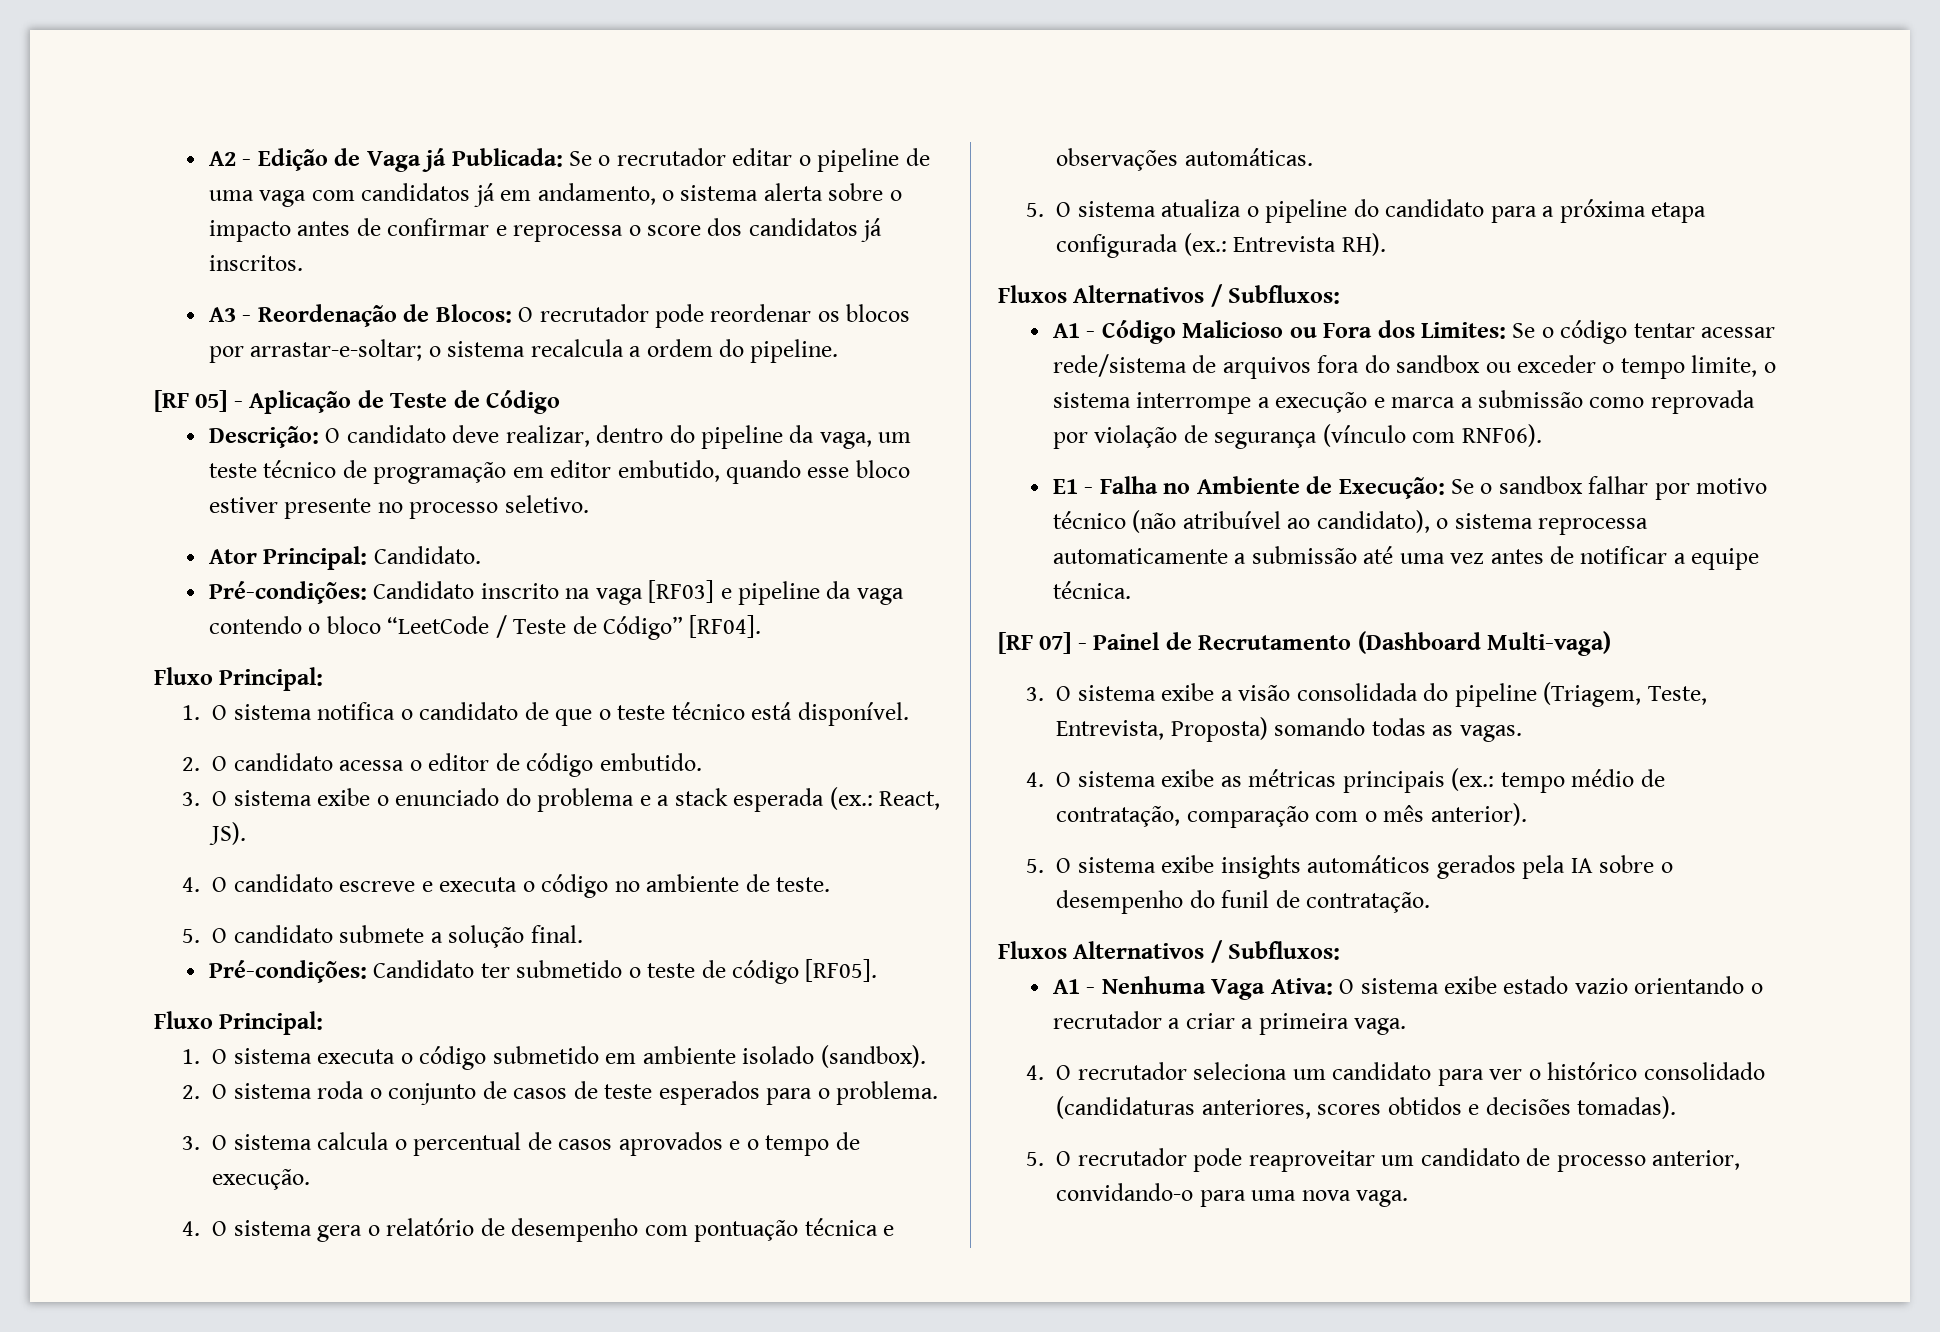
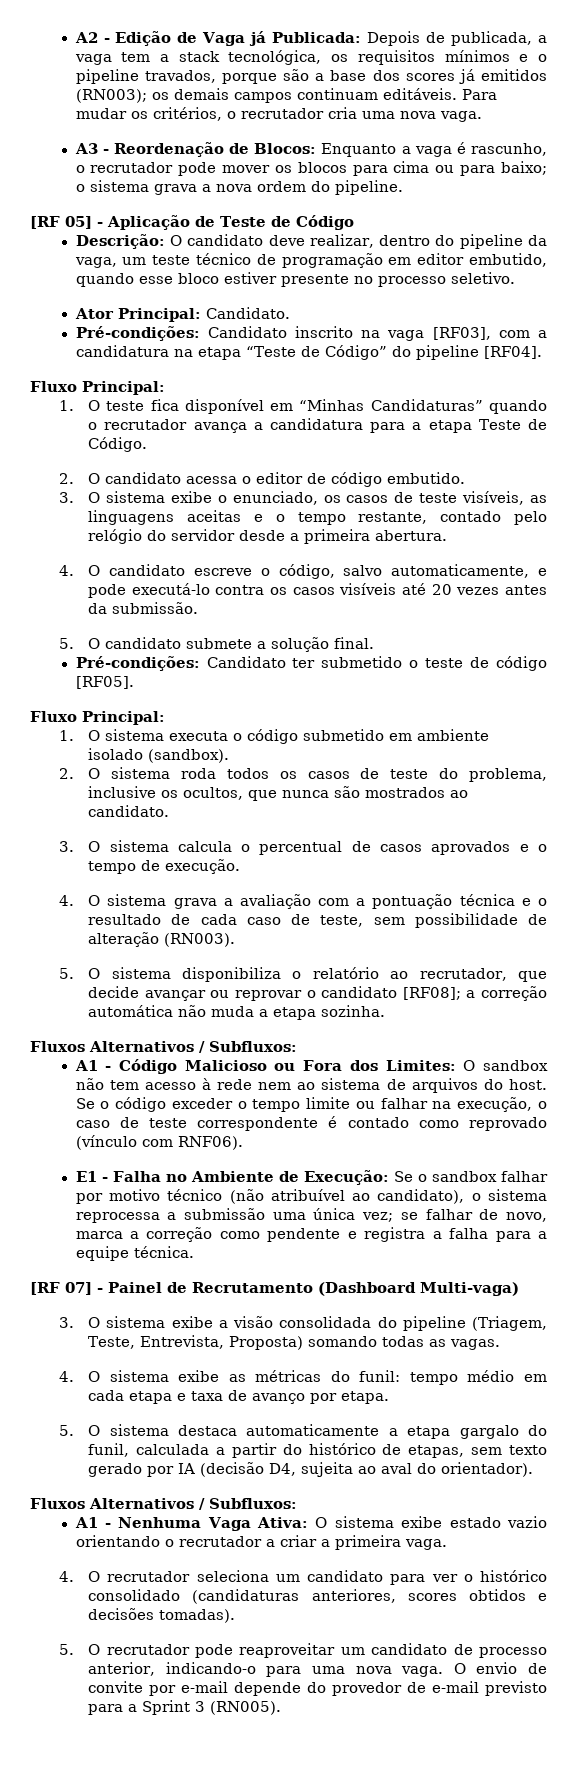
- A2 - Edição de Vaga já Publicada: Se o recrutador editar o pipeline de uma vaga com candidatos já em andamento, o sistema alerta sobre o impacto antes de confirmar e reprocessa o score dos candidatos já inscritos.
+ A2 - Edição de Vaga já Publicada: Depois de publicada, a vaga tem a stack tecnológica, os requisitos mínimos e o pipeline travados, porque são a base dos scores já emitidos (RN003); os demais campos continuam editáveis. Para mudar os critérios, o recrutador cria uma nova vaga.
- A3 - Reordenação de Blocos: O recrutador pode reordenar os blocos por arrastar-e-soltar; o sistema recalcula a ordem do pipeline.
+ A3 - Reordenação de Blocos: Enquanto a vaga é rascunho, o recrutador pode mover os blocos para cima ou para baixo; o sistema grava a nova ordem do pipeline.
- Pré-condições: Candidato inscrito na vaga [RF03] e pipeline da vaga contendo o bloco “LeetCode / Teste de Código” [RF04].
+ Pré-condições: Candidato inscrito na vaga [RF03], com a candidatura na etapa “Teste de Código” do pipeline [RF04].
- 1. O sistema notifica o candidato de que o teste técnico está disponível.
+ 1. O teste fica disponível em “Minhas Candidaturas” quando o recrutador avança a candidatura para a etapa Teste de Código.
- 3. O sistema exibe o enunciado do problema e a stack esperada (ex.: React, JS).
- 4. O candidato escreve e executa o código no ambiente de teste.
+ 3. O sistema exibe o enunciado, os casos de teste visíveis, as linguagens aceitas e o tempo restante, contado pelo relógio do servidor desde a primeira abertura.
+ 4. O candidato escreve o código, salvo automaticamente, e pode executá-lo contra os casos visíveis até 20 vezes antes da submissão.
- 2. O sistema roda o conjunto de casos de teste esperados para o problema.
+ 2. O sistema roda todos os casos de teste do problema, inclusive os ocultos, que nunca são mostrados ao candidato.
- 4. O sistema gera o relatório de desempenho com pontuação técnica e observações automáticas.
- 5. O sistema atualiza o pipeline do candidato para a próxima etapa configurada (ex.: Entrevista RH).
+ 4. O sistema grava a avaliação com a pontuação técnica e o resultado de cada caso de teste, sem possibilidade de alteração (RN003).
+ 5. O sistema disponibiliza o relatório ao recrutador, que decide avançar ou reprovar o candidato [RF08]; a correção automática não muda a etapa sozinha.
- A1 - Código Malicioso ou Fora dos Limites: Se o código tentar acessar rede/sistema de arquivos fora do sandbox ou exceder o tempo limite, o sistema interrompe a execução e marca a submissão como reprovada por violação de segurança (vínculo com RNF06).
+ A1 - Código Malicioso ou Fora dos Limites: O sandbox não tem acesso à rede nem ao sistema de arquivos do host. Se o código exceder o tempo limite ou falhar na execução, o caso de teste correspondente é contado como reprovado (vínculo com RNF06).
- E1 - Falha no Ambiente de Execução: Se o sandbox falhar por motivo técnico (não atribuível ao candidato), o sistema reprocessa automaticamente a submissão até uma vez antes de notificar a equipe técnica.
+ E1 - Falha no Ambiente de Execução: Se o sandbox falhar por motivo técnico (não atribuível ao candidato), o sistema reprocessa a submissão uma única vez; se falhar de novo, marca a correção como pendente e registra a falha para a equipe técnica.
- 4. O sistema exibe as métricas principais (ex.: tempo médio de contratação, comparação com o mês anterior).
- 5. O sistema exibe insights automáticos gerados pela IA sobre o desempenho do funil de contratação.
+ 4. O sistema exibe as métricas do funil: tempo médio em cada etapa e taxa de avanço por etapa.
+ 5. O sistema destaca automaticamente a etapa gargalo do funil, calculada a partir do histórico de etapas, sem texto gerado por IA (decisão D4, sujeita ao aval do orientador).
- 5. O recrutador pode reaproveitar um candidato de processo anterior, convidando-o para uma nova vaga.
+ 5. O recrutador pode reaproveitar um candidato de processo anterior, indicando-o para uma nova vaga.
+ O envio de convite por e-mail depende do provedor de e-mail previsto para a Sprint 3 (RN005).

